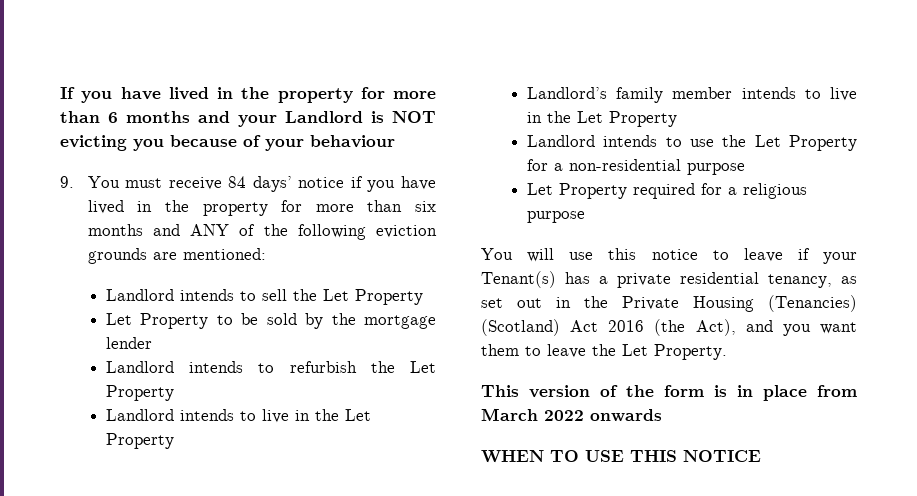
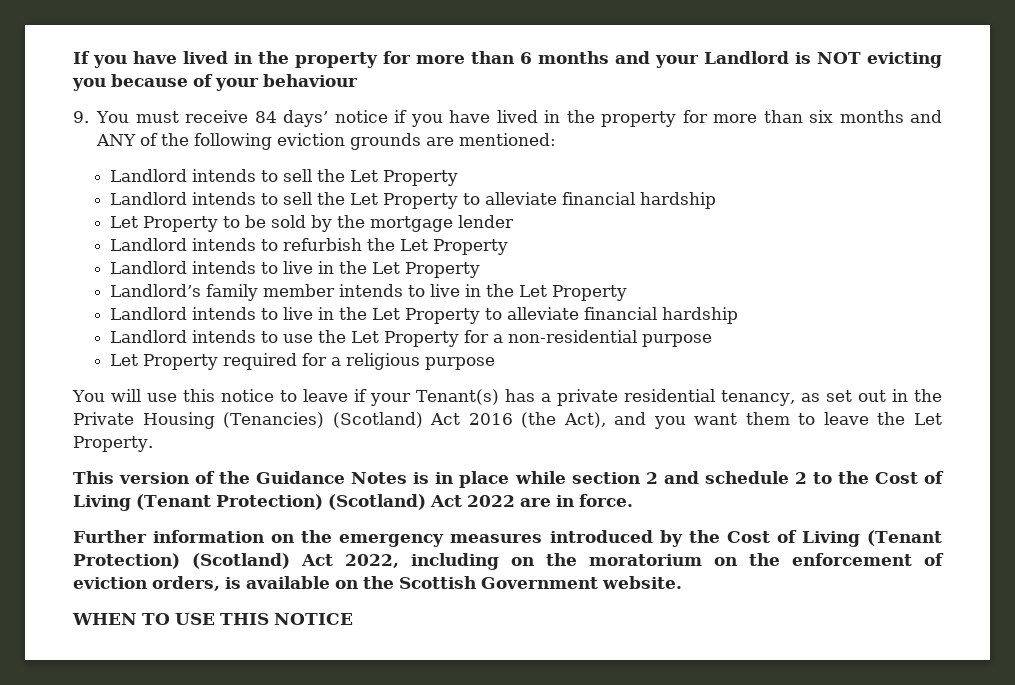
+ Landlord intends to sell the Let Property to alleviate financial hardship
+ Landlord intends to live in the Let Property to alleviate financial hardship
- This version of the form is in place from March 2022 onwards
+ This version of the Guidance Notes is in place while section 2 and schedule 2 to the Cost of Living (Tenant Protection) (Scotland) Act 2022 are in force.
+ Further information on the emergency measures introduced by the Cost of Living (Tenant Protection) (Scotland) Act 2022, including on the moratorium on the enforcement of eviction orders, is available on the Scottish Government website.

